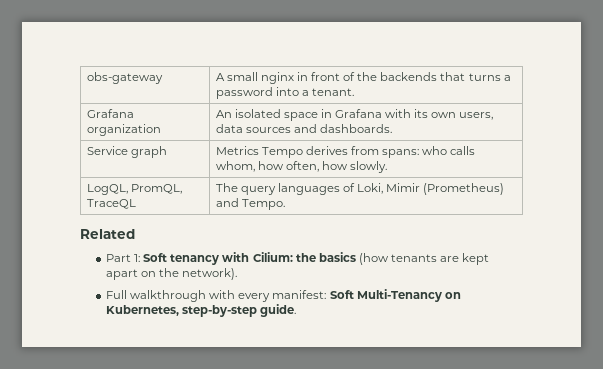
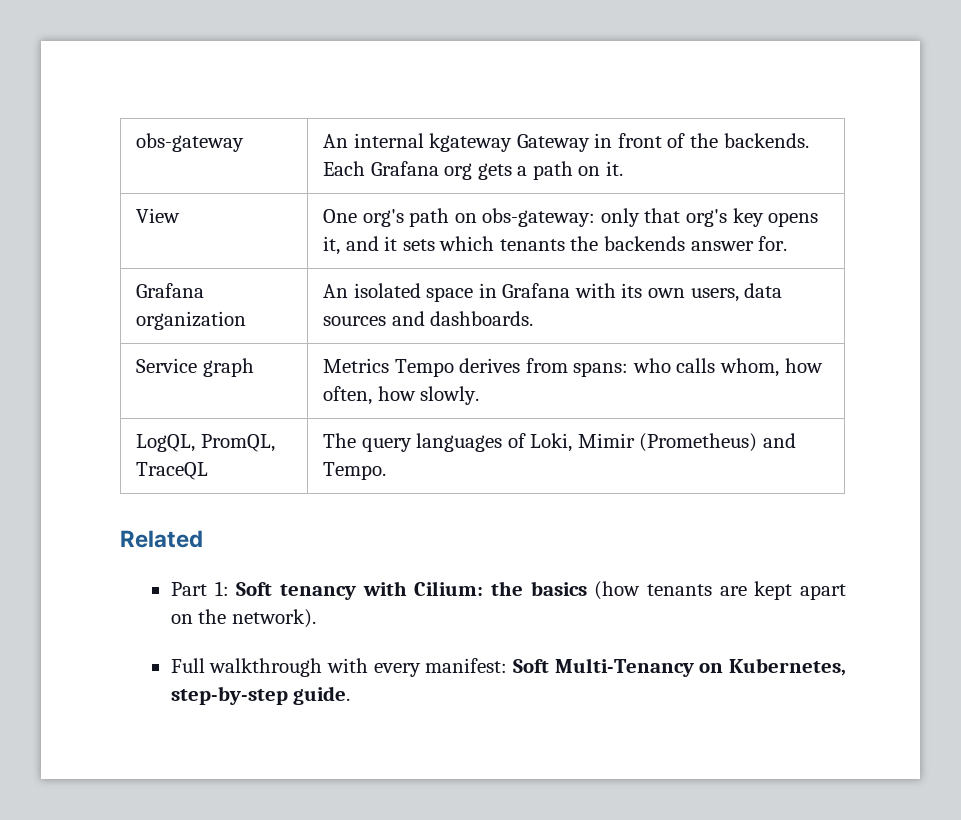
- obs-gateway | A small nginx in front of the backends that turns a password into a tenant.
+ obs-gateway | An internal kgateway Gateway in front of the backends. Each Grafana org gets a path on it.
+ View | One org's path on obs-gateway: only that org's key opens it, and it sets which tenants the backends answer for.

